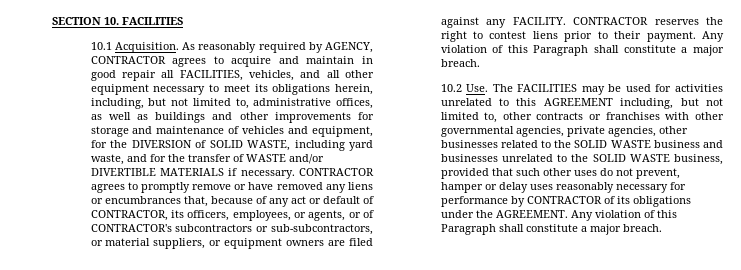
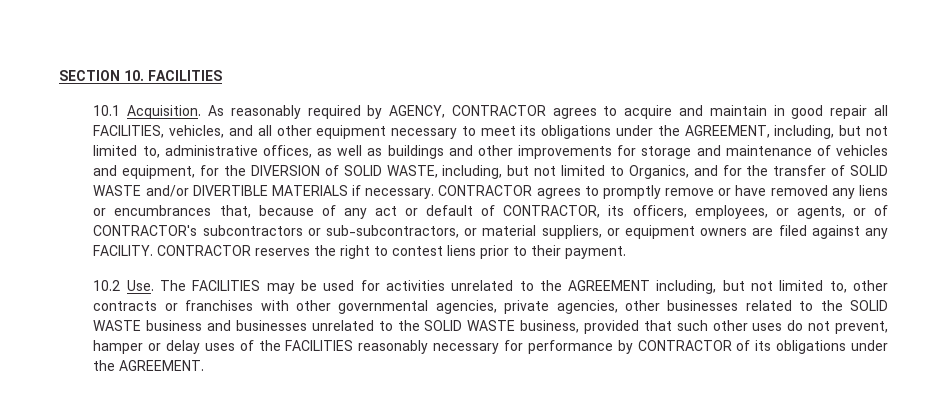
- As reasonably required by AGENCY, CONTRACTOR agrees to acquire and maintain in good repair all FACILITIES, vehicles, and all other equipment necessary to meet its obligations herein, including, but not limited to, administrative offices, as well as buildings and other improvements for storage and maintenance of vehicles and equipment, for the DIVERSION of SOLID WASTE, including yard waste, and for the transfer of WASTE and/or DIVERTIBLE MATERIALS if necessary.
+ As reasonably required by AGENCY, CONTRACTOR agrees to acquire and maintain in good repair all FACILITIES, vehicles, and all other equipment necessary to meet its obligations under the AGREEMENT, including, but not limited to, administrative offices, as well as buildings and other improvements for storage and maintenance of vehicles and equipment, for the DIVERSION of SOLID WASTE, including, but not limited to Organics, and for the transfer of SOLID WASTE and/or DIVERTIBLE MATERIALS if necessary.
- CONTRACTOR reserves the right to contest liens prior to their payment. Any violation of this Paragraph shall constitute a major breach.
+ CONTRACTOR reserves the right to contest liens prior to their payment.
- 10.2 Use. The FACILITIES may be used for activities unrelated to this AGREEMENT including, but not limited to, other contracts or franchises with other governmental agencies, private agencies, other businesses related to the SOLID WASTE business and businesses unrelated to the SOLID WASTE business, provided that such other uses do not prevent, hamper or delay uses reasonably necessary for performance by CONTRACTOR of its obligations under the AGREEMENT. Any violation of this Paragraph shall constitute a major breach.
+ 10.2 Use. The FACILITIES may be used for activities unrelated to the AGREEMENT including, but not limited to, other contracts or franchises with other governmental agencies, private agencies, other businesses related to the SOLID WASTE business and businesses unrelated to the SOLID WASTE business, provided that such other uses do not prevent, hamper or delay uses of the FACILITIES reasonably necessary for performance by CONTRACTOR of its obligations under the AGREEMENT.

